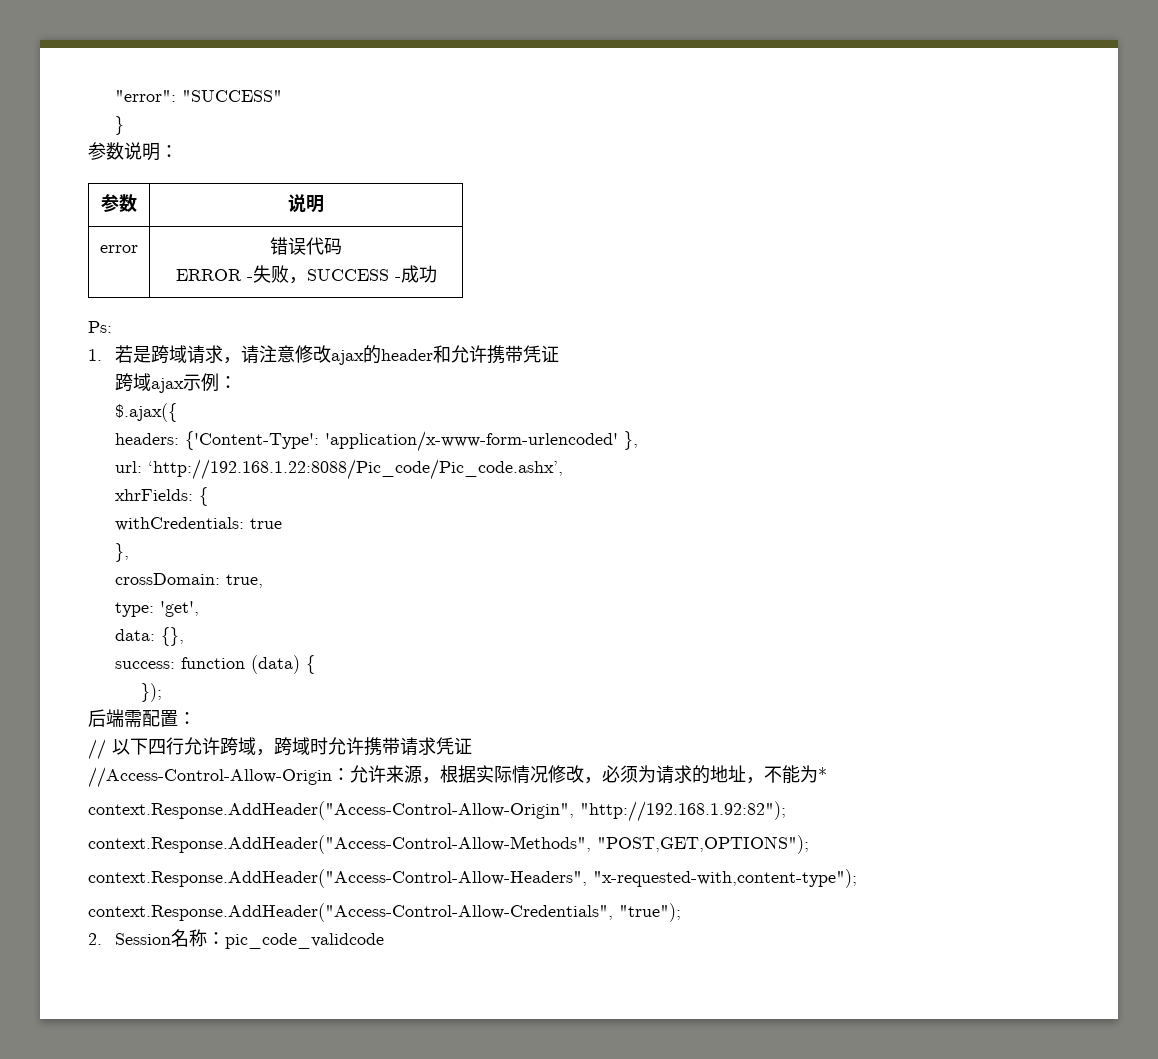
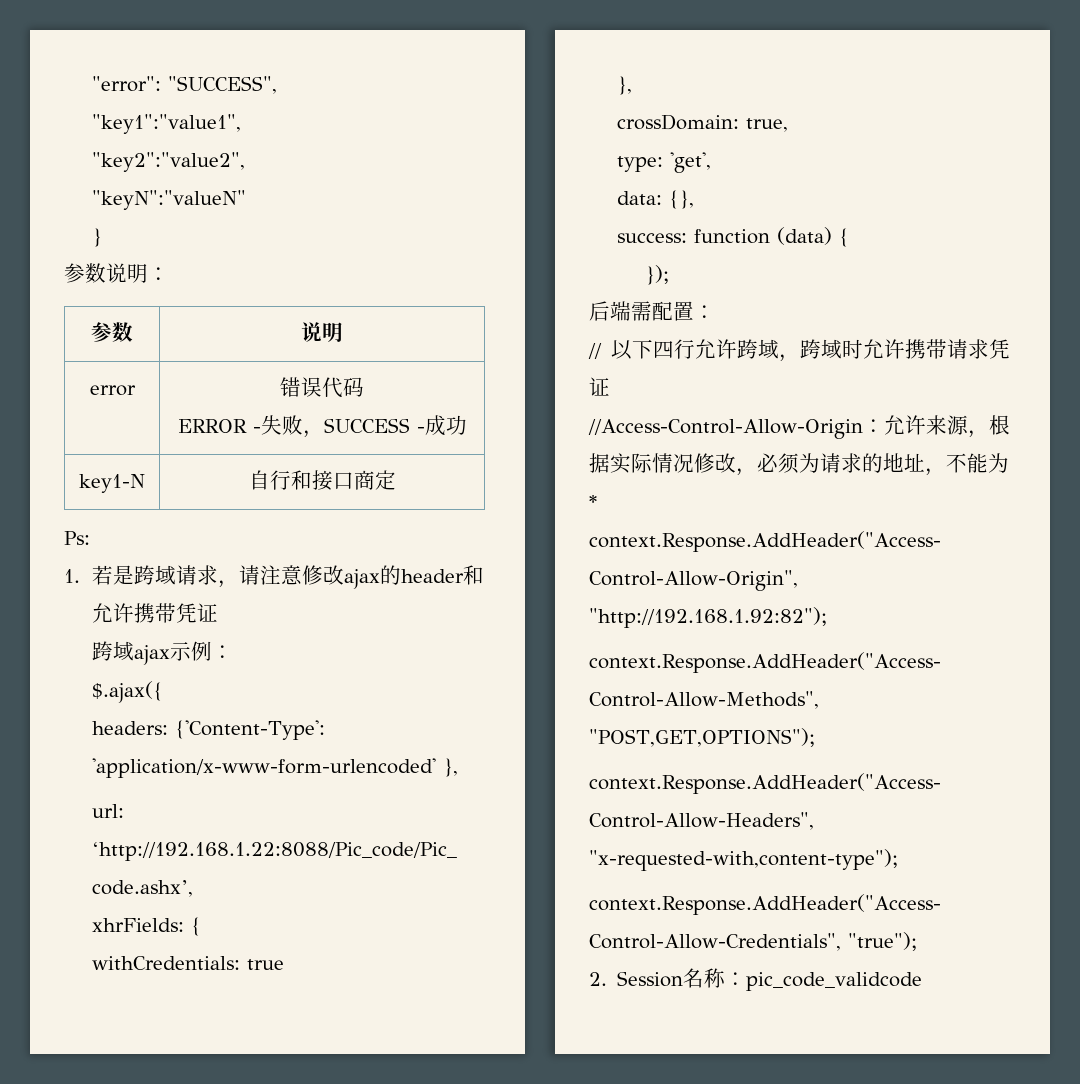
- "error": "SUCCESS"
+ "error": "SUCCESS",
+ "key1":"value1",
+ "key2":"value2",
+ "keyN":"valueN"
+ key1-N | 自行和接口商定

